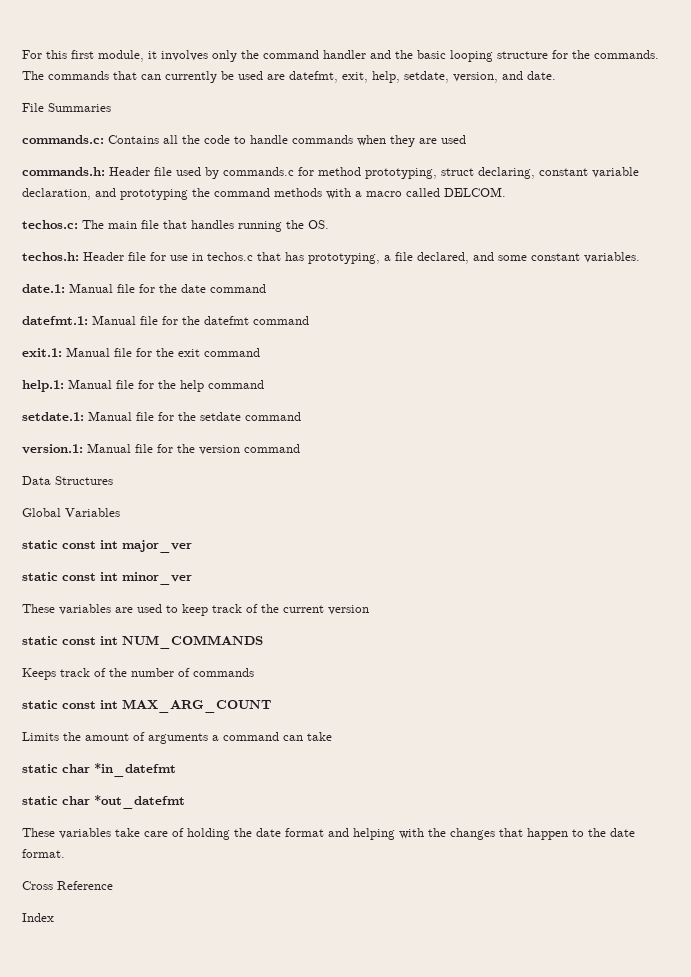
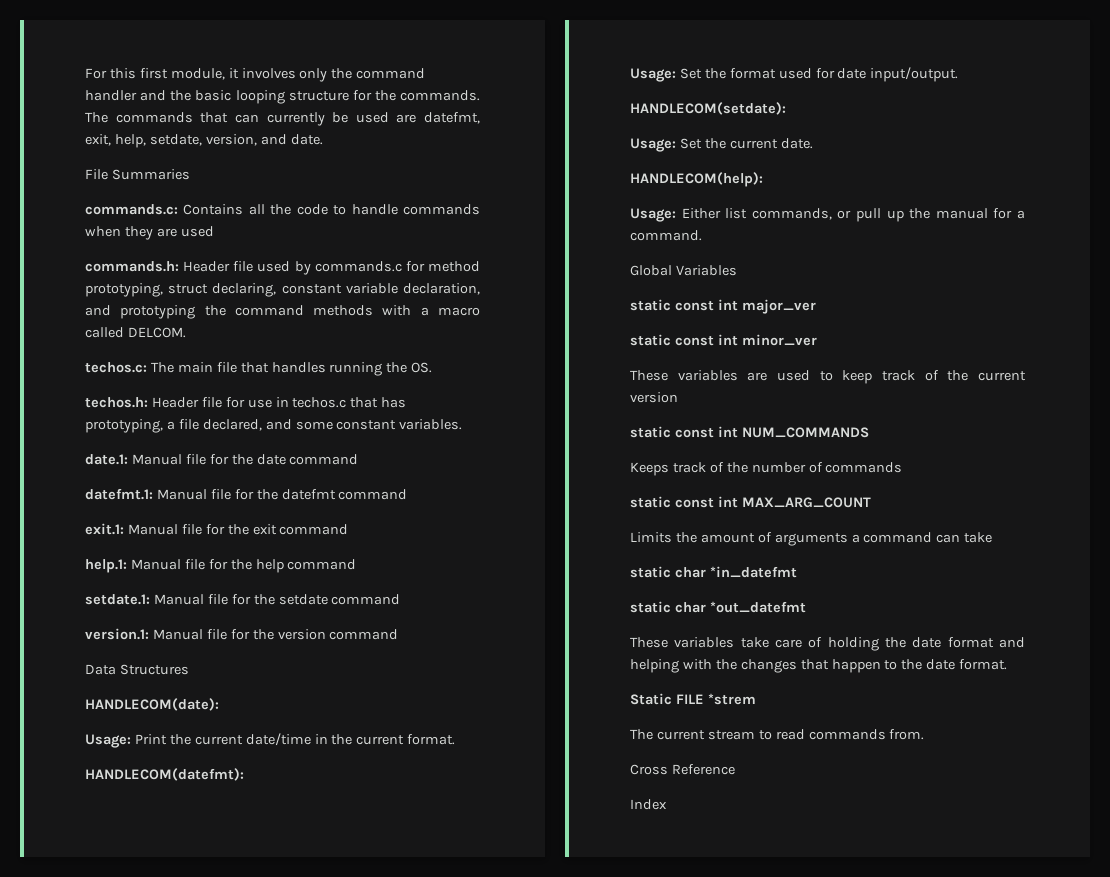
+ HANDLECOM(date):
+ Usage: Print the current date/time in the current format.
+ HANDLECOM(datefmt):
+ Usage: Set the format used for date input/output.
+ HANDLECOM(setdate):
+ Usage: Set the current date.
+ HANDLECOM(help):
+ Usage: Either list commands, or pull up the manual for a command.
+ Static FILE *strem
+ The current stream to read commands from.

